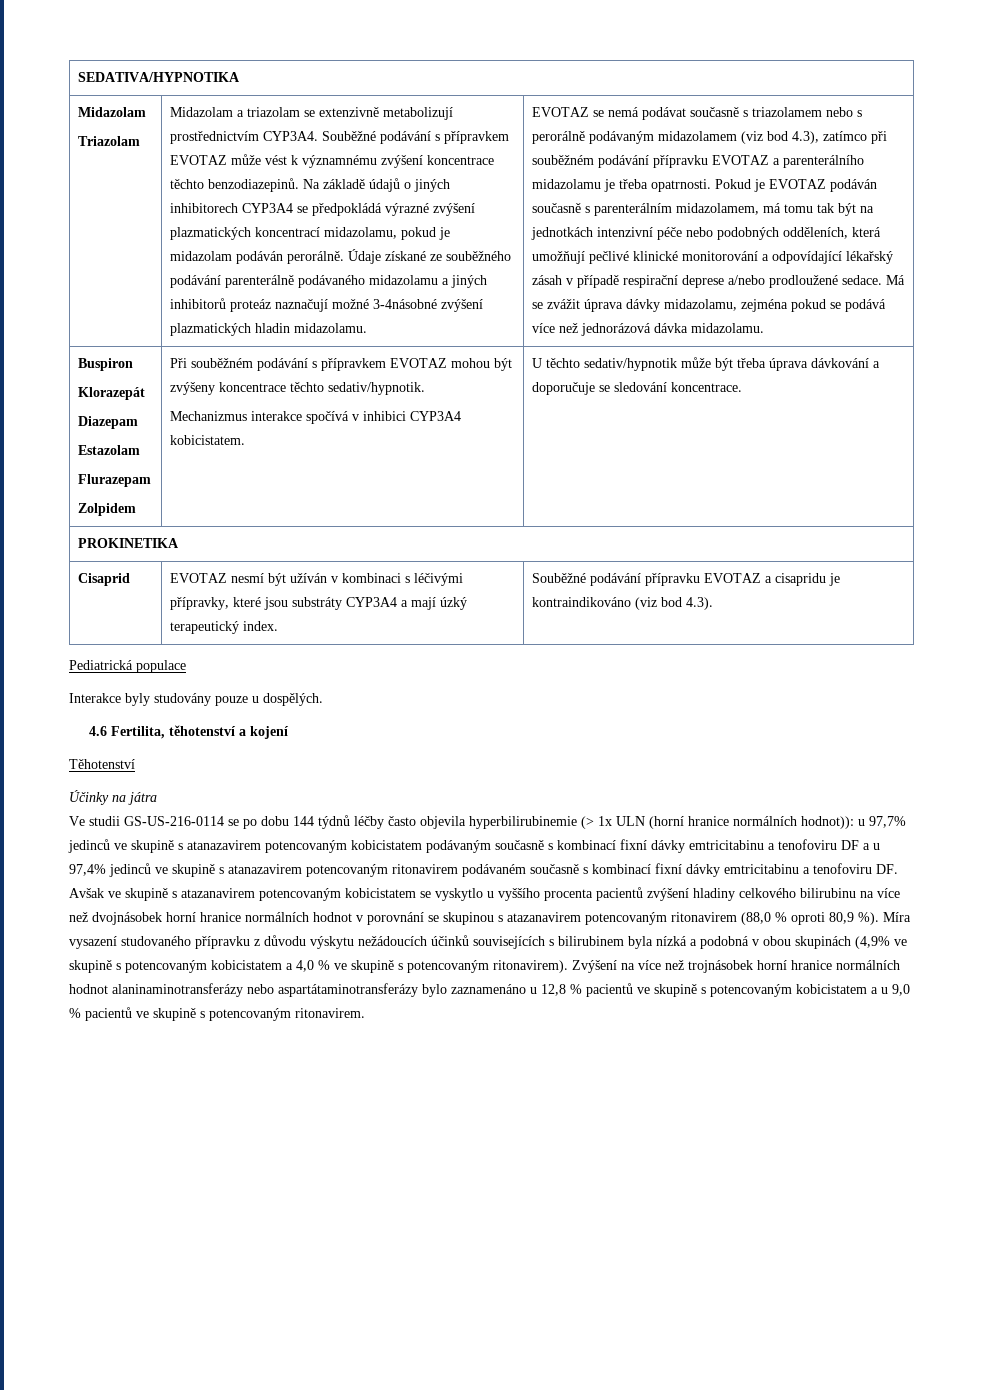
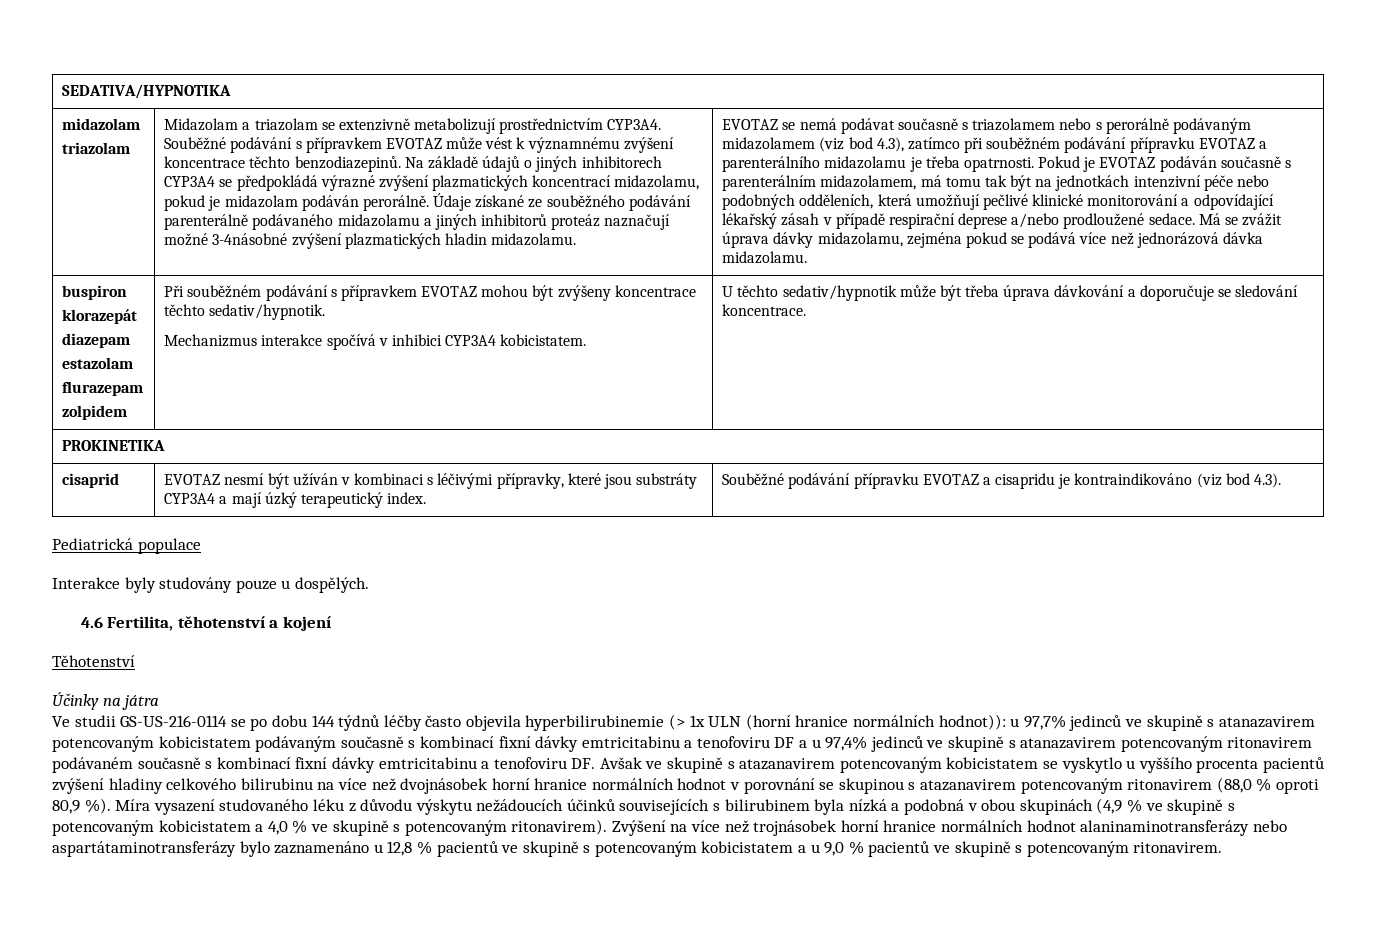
  SEDATIVA/HYPNOTIKA
- Midazolam
- Triazolam
+ midazolam
+ triazolam
- Buspiron
- Klorazepát
- Diazepam
- Estazolam
- Flurazepam
- Zolpidem | Při souběžném podávání s přípravkem EVOTAZ mohou být zvýšeny koncentrace těchto sedativ/hypnotik.
+ buspiron
+ klorazepát
+ diazepam
+ estazolam
+ flurazepam
+ zolpidem | Při souběžném podávání s přípravkem EVOTAZ mohou být zvýšeny koncentrace těchto sedativ/hypnotik.
- Cisaprid | EVOTAZ nesmí být užíván v kombinaci s léčivými přípravky, které jsou substráty CYP3A4 a mají úzký terapeutický index. | Souběžné podávání přípravku EVOTAZ a cisapridu je kontraindikováno (viz bod 4.3).
+ cisaprid | EVOTAZ nesmí být užíván v kombinaci s léčivými přípravky, které jsou substráty CYP3A4 a mají úzký terapeutický index. | Souběžné podávání přípravku EVOTAZ a cisapridu je kontraindikováno (viz bod 4.3).
- Míra vysazení studovaného přípravku z důvodu výskytu nežádoucích účinků souvisejících s bilirubinem byla nízká a podobná v obou skupinách (4,9% ve skupině s potencovaným kobicistatem a 4,0 % ve skupině s potencovaným ritonavirem).
+ Míra vysazení studovaného léku z důvodu výskytu nežádoucích účinků souvisejících s bilirubinem byla nízká a podobná v obou skupinách (4,9 % ve skupině s potencovaným kobicistatem a 4,0 % ve skupině s potencovaným ritonavirem).

